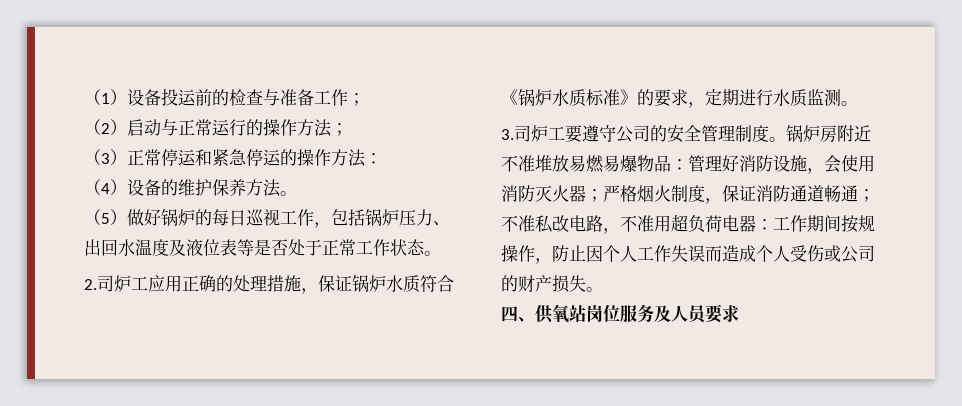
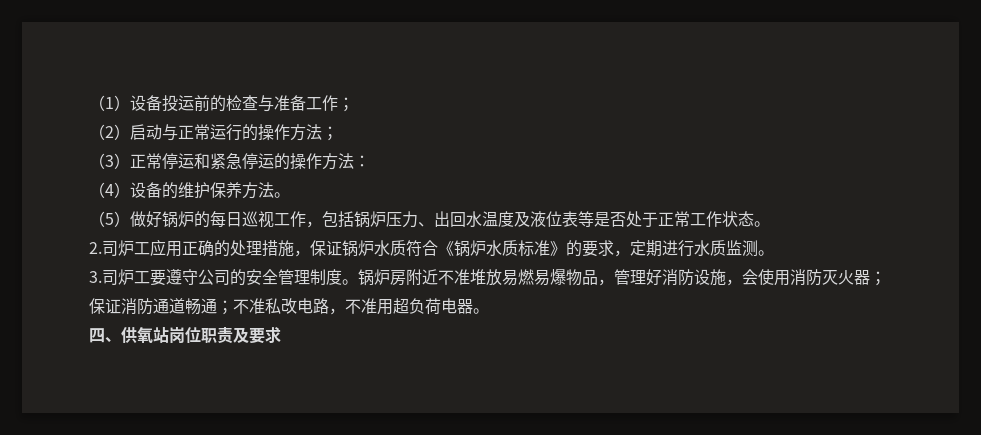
- 锅炉房附近不准堆放易燃易爆物品：管理好消防设施，会使用消防灭火器；严格烟火制度，保证消防通道畅通；不准私改电路，不准用超负荷电器：工作期间按规操作，防止因个人工作失误而造成个人受伤或公司的财产损失。
+ 锅炉房附近不准堆放易燃易爆物品，管理好消防设施，会使用消防灭火器；保证消防通道畅通；不准私改电路，不准用超负荷电器。
- 四、供氧站岗位服务及人员要求
+ 四、供氧站岗位职责及要求

